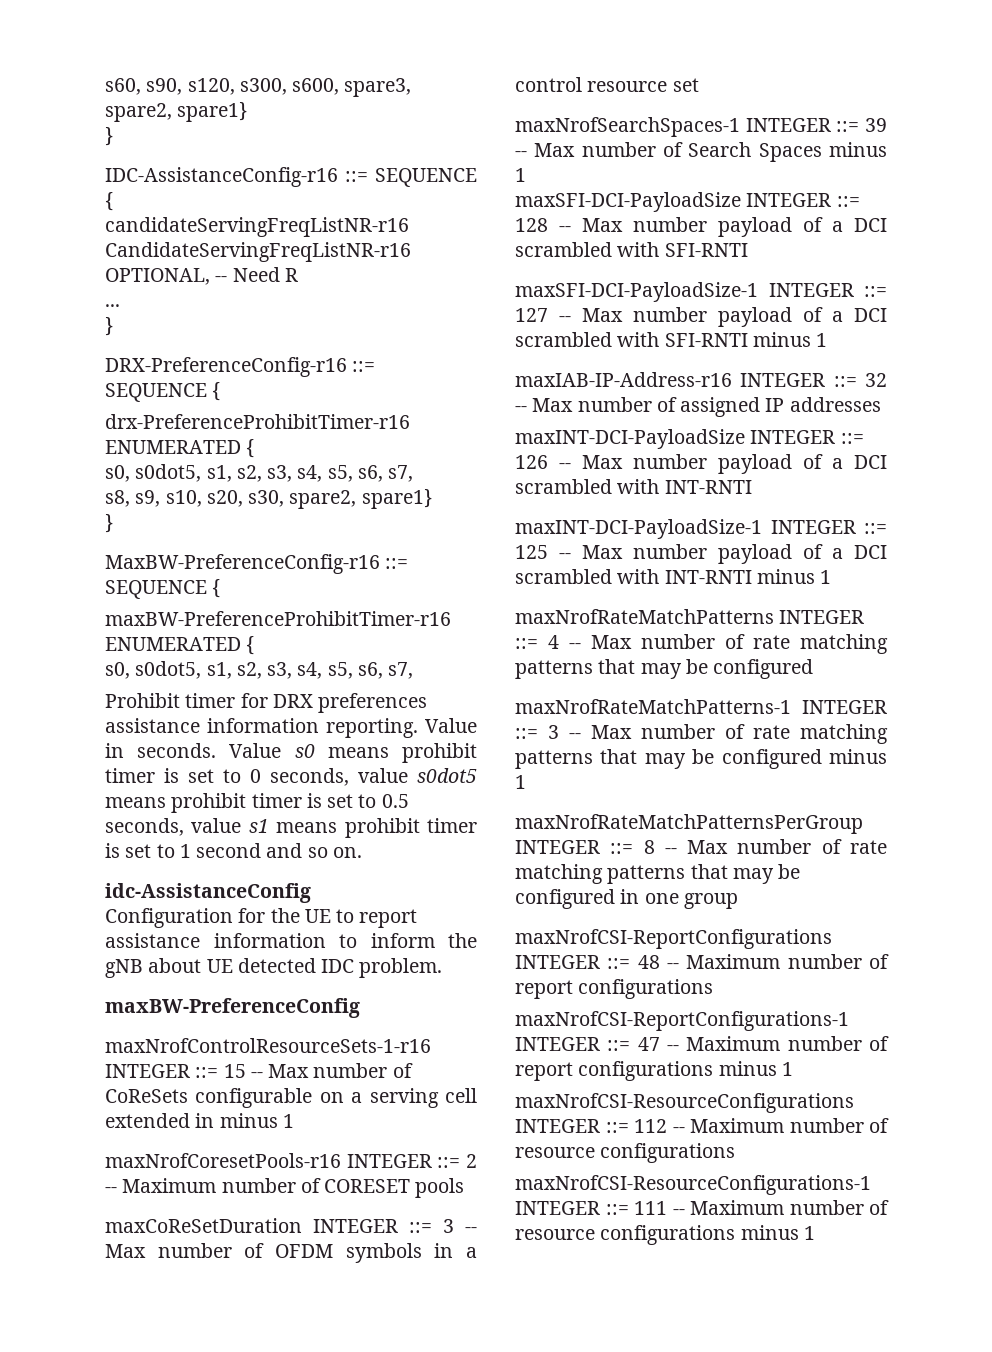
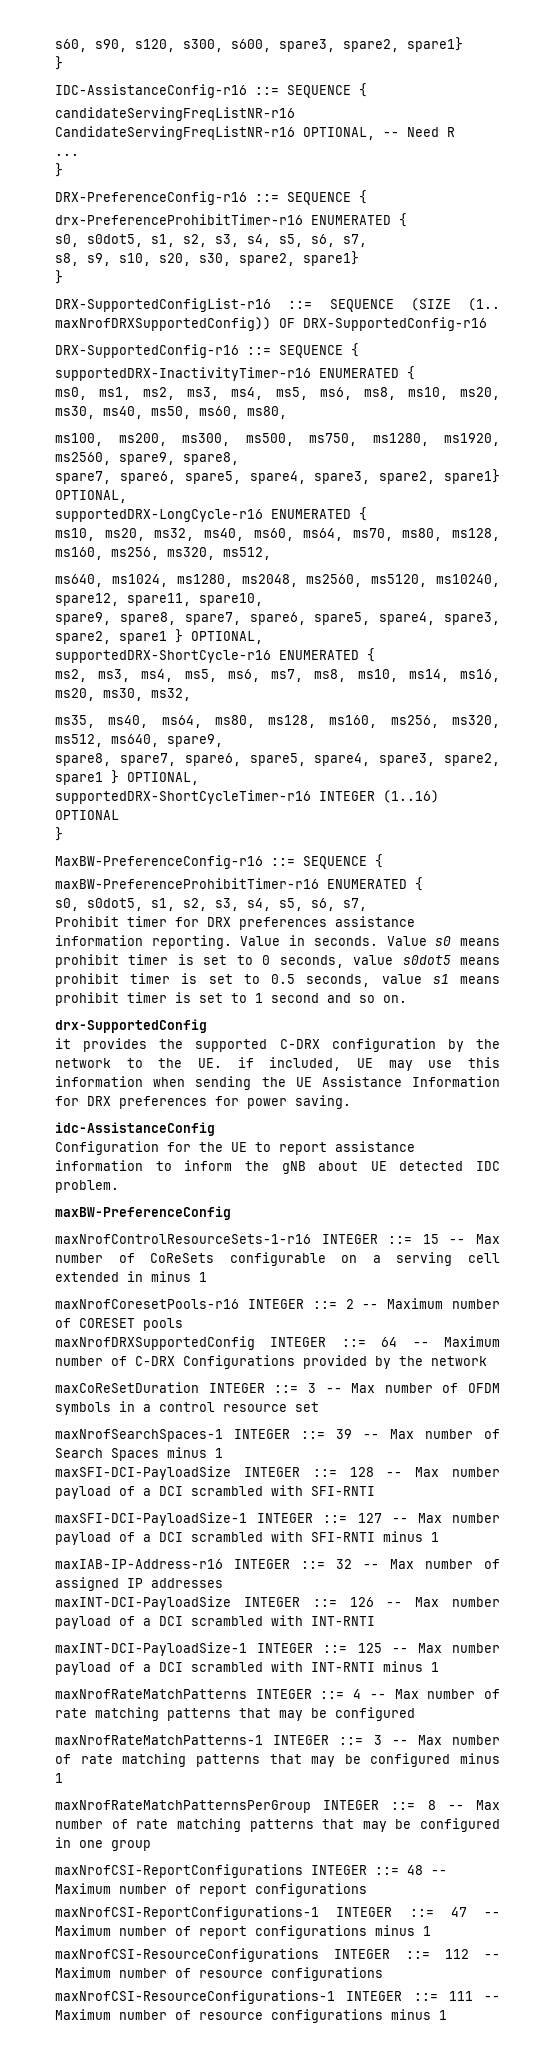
+ DRX-SupportedConfigList-r16 ::= SEQUENCE (SIZE (1.. maxNrofDRXSupportedConfig)) OF DRX-SupportedConfig-r16
+ DRX-SupportedConfig-r16 ::= SEQUENCE {
+ supportedDRX-InactivityTimer-r16 ENUMERATED {
+ ms0, ms1, ms2, ms3, ms4, ms5, ms6, ms8, ms10, ms20, ms30, ms40, ms50, ms60, ms80,
+ ms100, ms200, ms300, ms500, ms750, ms1280, ms1920, ms2560, spare9, spare8,
+ spare7, spare6, spare5, spare4, spare3, spare2, spare1} OPTIONAL,
+ supportedDRX-LongCycle-r16 ENUMERATED {
+ ms10, ms20, ms32, ms40, ms60, ms64, ms70, ms80, ms128, ms160, ms256, ms320, ms512,
+ ms640, ms1024, ms1280, ms2048, ms2560, ms5120, ms10240, spare12, spare11, spare10,
+ spare9, spare8, spare7, spare6, spare5, spare4, spare3, spare2, spare1 } OPTIONAL,
+ supportedDRX-ShortCycle-r16 ENUMERATED {
+ ms2, ms3, ms4, ms5, ms6, ms7, ms8, ms10, ms14, ms16, ms20, ms30, ms32,
+ ms35, ms40, ms64, ms80, ms128, ms160, ms256, ms320, ms512, ms640, spare9,
+ spare8, spare7, spare6, spare5, spare4, spare3, spare2, spare1 } OPTIONAL,
+ supportedDRX-ShortCycleTimer-r16 INTEGER (1..16) OPTIONAL
+ }
+ drx-SupportedConfig
+ it provides the supported C-DRX configuration by the network to the UE. if included, UE may use this information when sending the UE Assistance Information for DRX preferences for power saving.
+ maxNrofDRXSupportedConfig INTEGER ::= 64 -- Maximum number of C-DRX Configurations provided by the network

